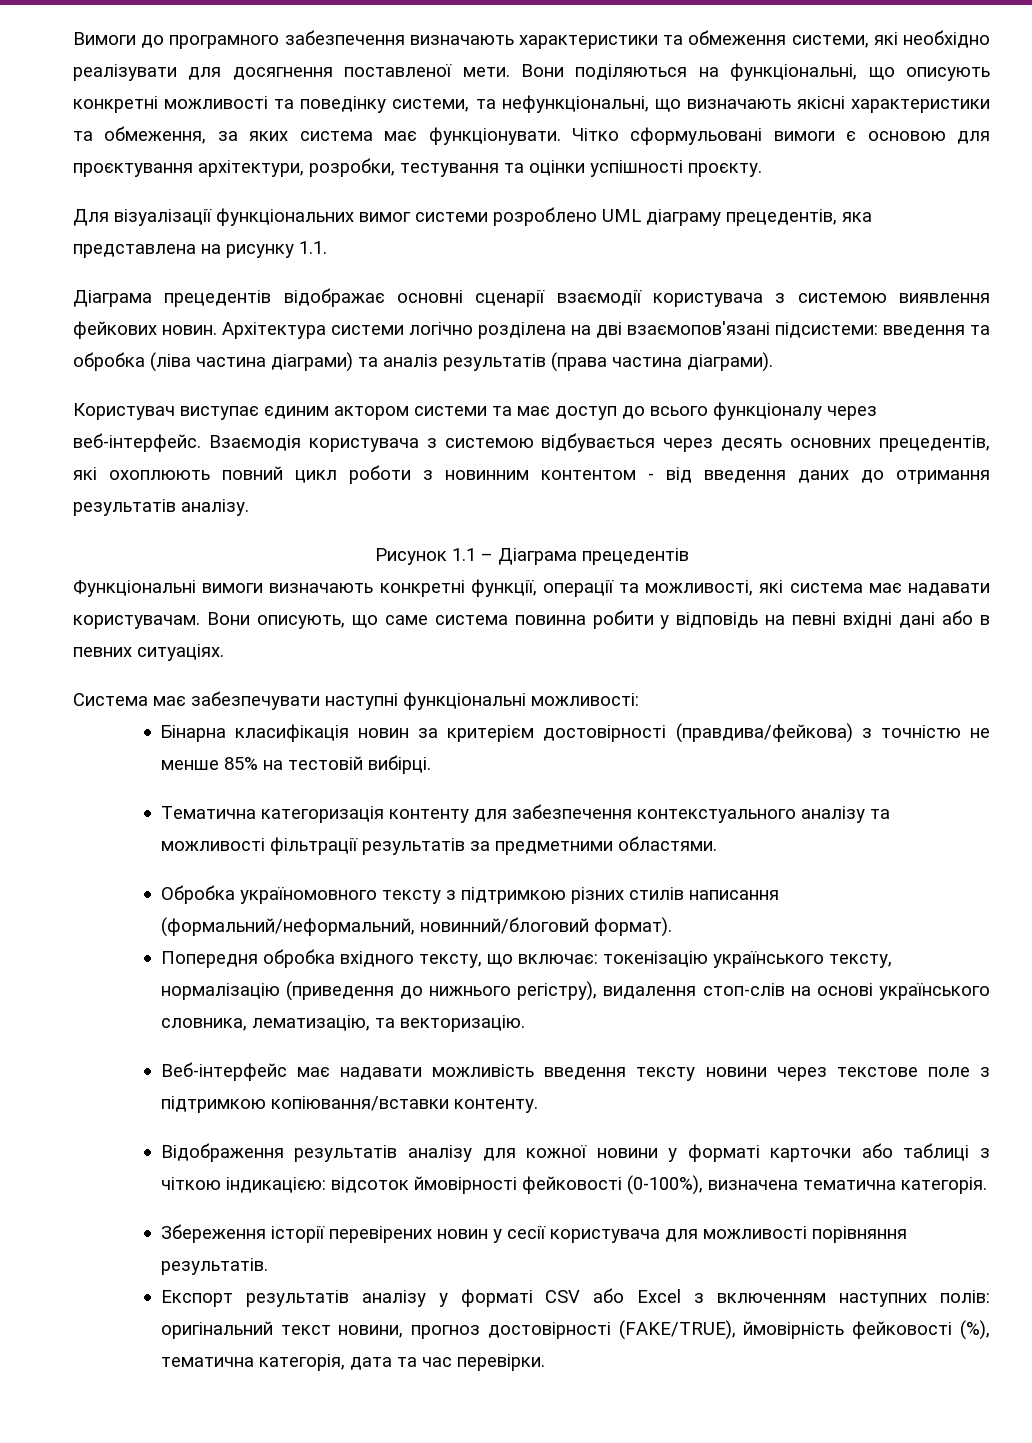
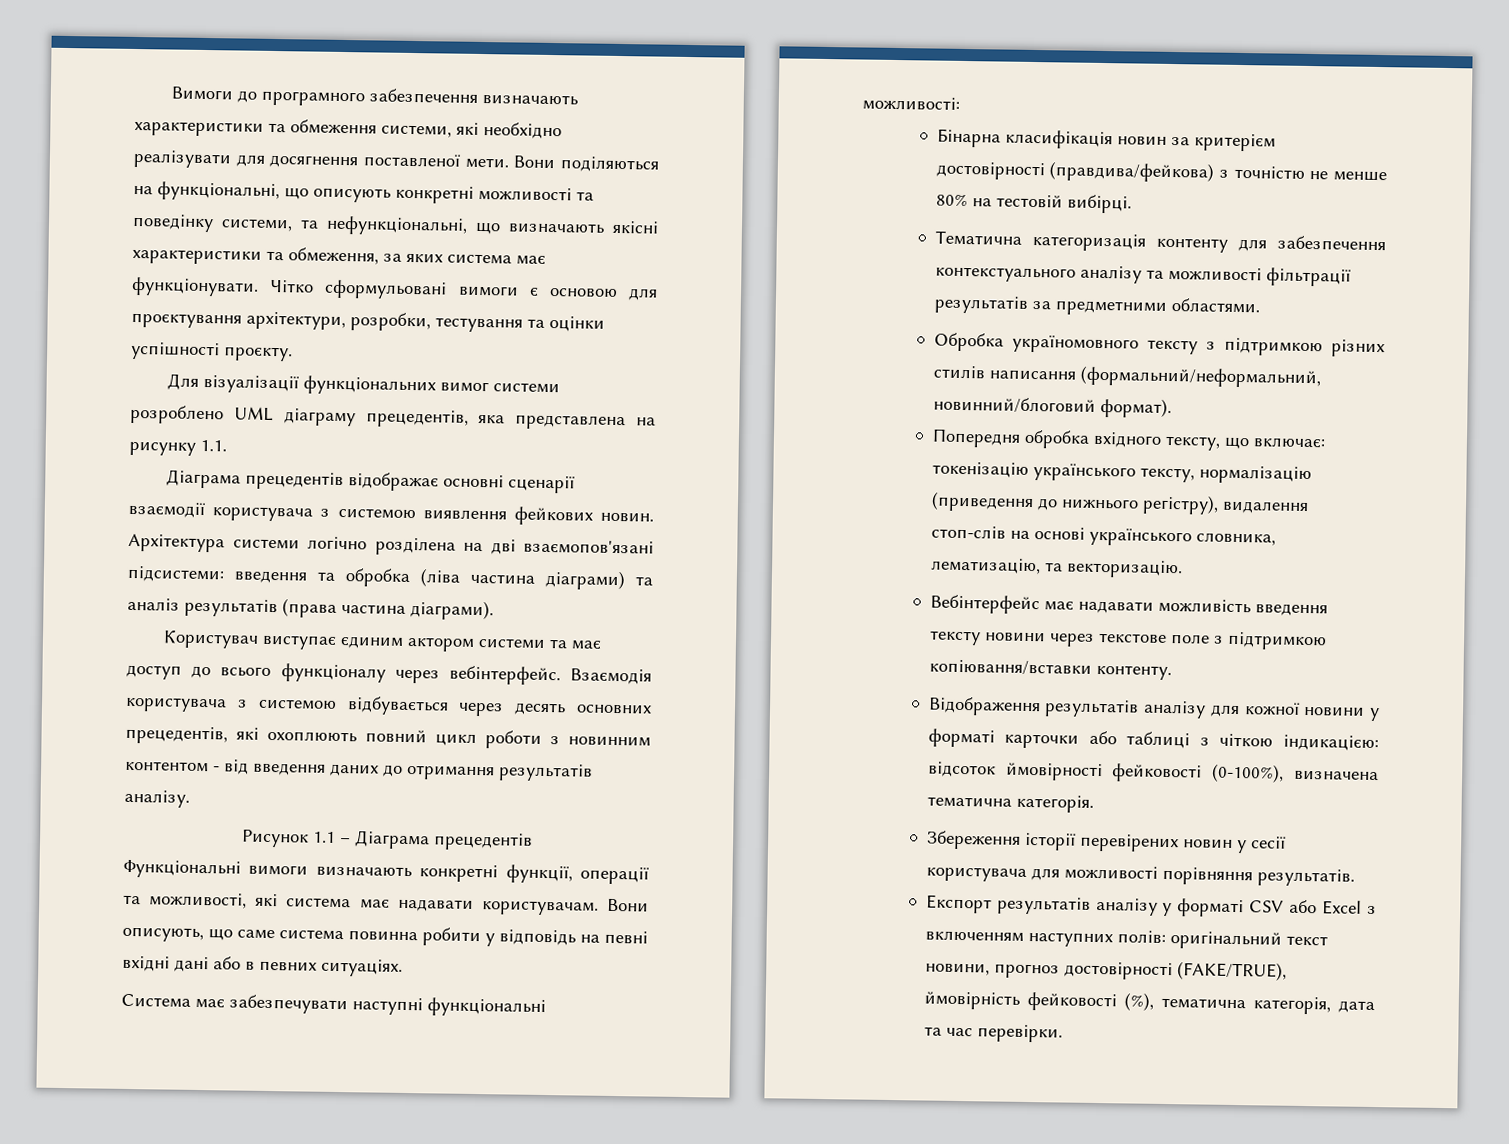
- Користувач виступає єдиним актором системи та має доступ до всього функціоналу через веб-інтерфейс.
+ Користувач виступає єдиним актором системи та має доступ до всього функціоналу через вебінтерфейс.
- Бінарна класифікація новин за критерієм достовірності (правдива/фейкова) з точністю не менше 85% на тестовій вибірці.
+ Бінарна класифікація новин за критерієм достовірності (правдива/фейкова) з точністю не менше 80% на тестовій вибірці.
- Веб-інтерфейс має надавати можливість введення тексту новини через текстове поле з підтримкою копіювання/вставки контенту.
+ Вебінтерфейс має надавати можливість введення тексту новини через текстове поле з підтримкою копіювання/вставки контенту.

